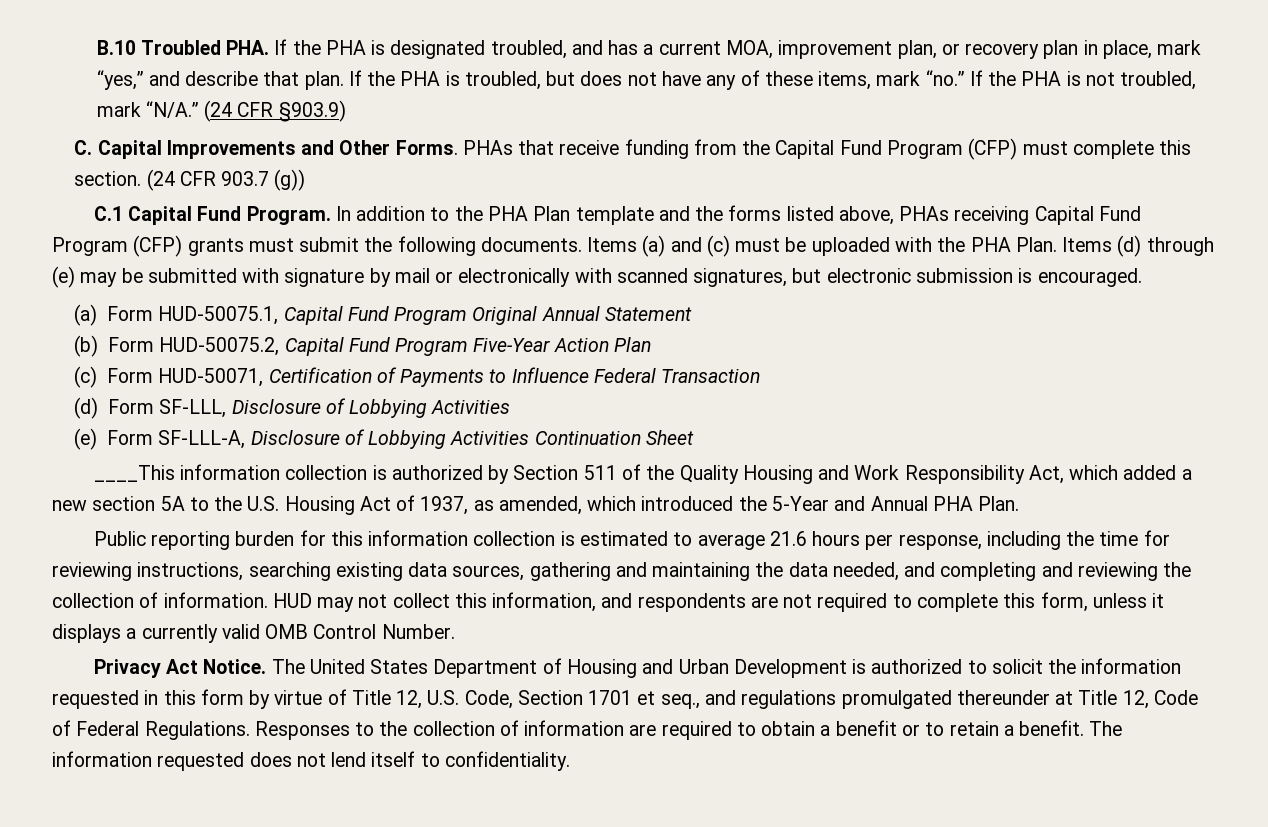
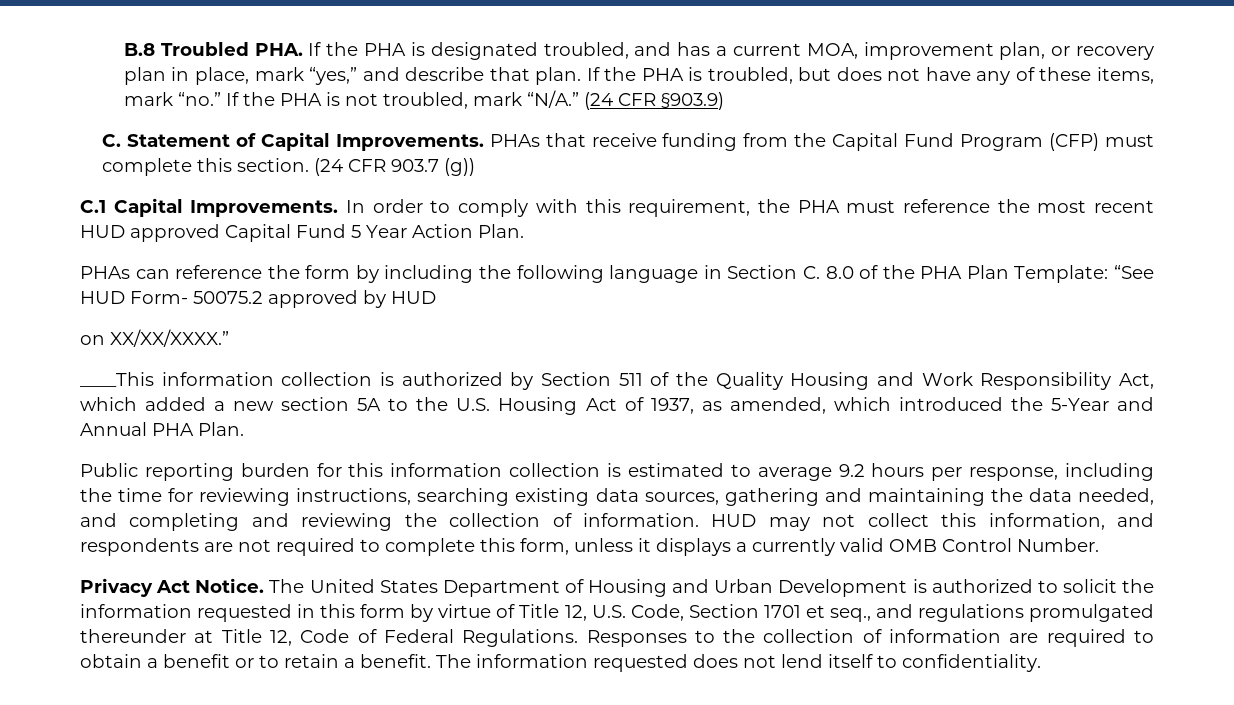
- B.10 Troubled PHA. If the PHA is designated troubled, and has a current MOA, improvement plan, or recovery plan in place, mark “yes,” and describe that plan.
+ B.8 Troubled PHA. If the PHA is designated troubled, and has a current MOA, improvement plan, or recovery plan in place, mark “yes,” and describe that plan.
- C. Capital Improvements and Other Forms.
+ C. Statement of Capital Improvements.
- C.1 Capital Fund Program. In addition to the PHA Plan template and the forms listed above, PHAs receiving Capital Fund Program (CFP) grants must submit the following documents. Items (a) and (c) must be uploaded with the PHA Plan. Items (d) through (e) may be submitted with signature by mail or electronically with scanned signatures, but electronic submission is encouraged.
- (a) Form HUD-50075.1, Capital Fund Program Original Annual Statement
- (b) Form HUD-50075.2, Capital Fund Program Five-Year Action Plan
- (c) Form HUD-50071, Certification of Payments to Influence Federal Transaction
- (d) Form SF-LLL, Disclosure of Lobbying Activities
- (e) Form SF-LLL-A, Disclosure of Lobbying Activities Continuation Sheet
+ C.1 Capital Improvements. In order to comply with this requirement, the PHA must reference the most recent HUD approved Capital Fund 5 Year Action Plan.
+ PHAs can reference the form by including the following language in Section C. 8.0 of the PHA Plan Template: “See HUD Form- 50075.2 approved by HUD
+ on XX/XX/XXXX.”
- Public reporting burden for this information collection is estimated to average 21.6 hours per response, including the time for reviewing instructions, searching existing data sources, gathering and maintaining the data needed, and completing and reviewing the collection of information.
+ Public reporting burden for this information collection is estimated to average 9.2 hours per response, including the time for reviewing instructions, searching existing data sources, gathering and maintaining the data needed, and completing and reviewing the collection of information.

